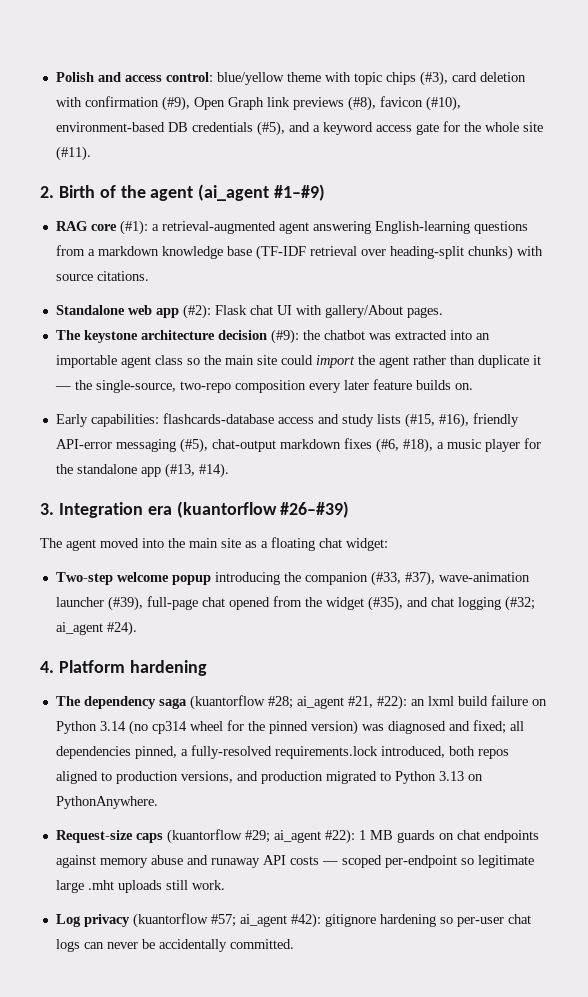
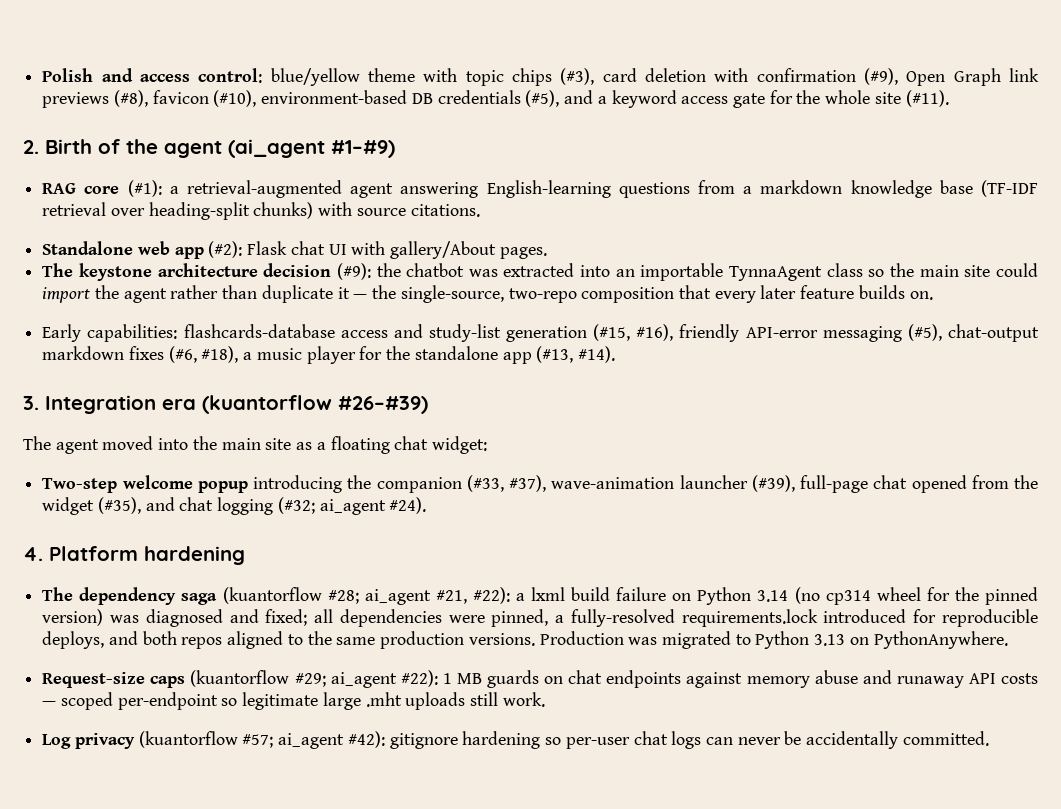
- The keystone architecture decision (#9): the chatbot was extracted into an importable agent class so the main site could import the agent rather than duplicate it — the single-source, two-repo composition every later feature builds on.
+ The keystone architecture decision (#9): the chatbot was extracted into an importable TynnaAgent class so the main site could import the agent rather than duplicate it — the single-source, two-repo composition that every later feature builds on.
- Early capabilities: flashcards-database access and study lists (#15, #16), friendly API-error messaging (#5), chat-output markdown fixes (#6, #18), a music player for the standalone app (#13, #14).
+ Early capabilities: flashcards-database access and study-list generation (#15, #16), friendly API-error messaging (#5), chat-output markdown fixes (#6, #18), a music player for the standalone app (#13, #14).
- The dependency saga (kuantorflow #28; ai_agent #21, #22): an lxml build failure on Python 3.14 (no cp314 wheel for the pinned version) was diagnosed and fixed; all dependencies pinned, a fully-resolved requirements.lock introduced, both repos aligned to production versions, and production migrated to Python 3.13 on PythonAnywhere.
+ The dependency saga (kuantorflow #28; ai_agent #21, #22): a lxml build failure on Python 3.14 (no cp314 wheel for the pinned version) was diagnosed and fixed; all dependencies were pinned, a fully-resolved requirements.lock introduced for reproducible deploys, and both repos aligned to the same production versions. Production was migrated to Python 3.13 on PythonAnywhere.

